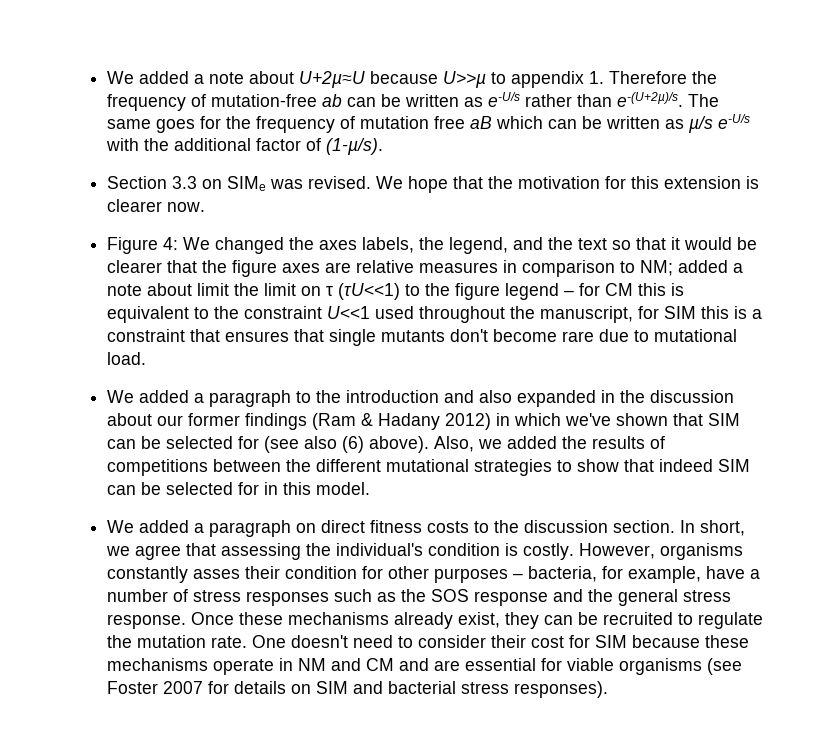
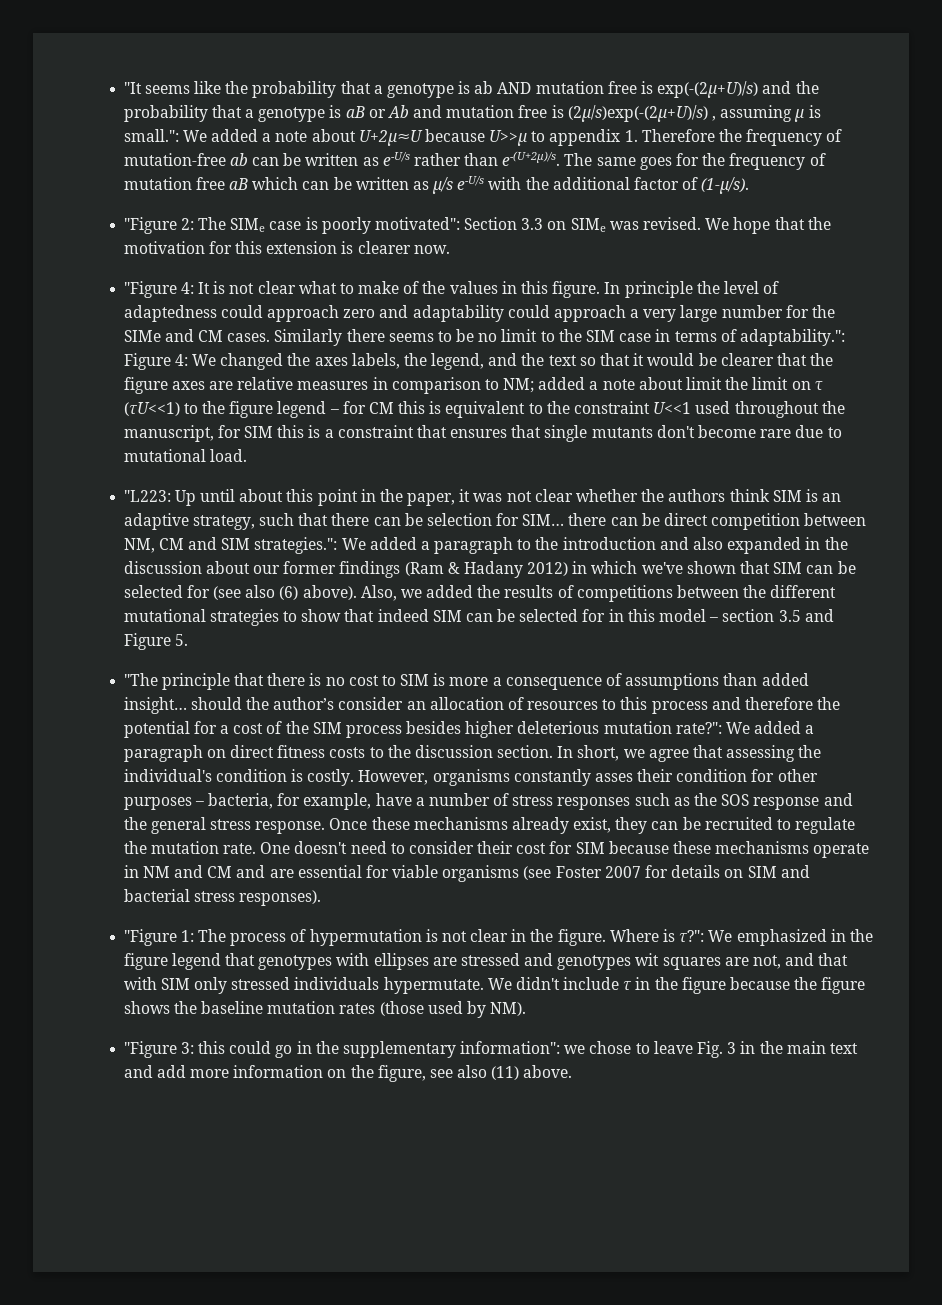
- We added a note about U+2µ≈U because U>>µ to appendix 1. Therefore the frequency of mutation-free ab can be written as e-U/s rather than e-(U+2µ)/s.
+ "It seems like the probability that a genotype is ab AND mutation free is exp(-(2μ+U)/s) and the probability that a genotype is aB or Ab and mutation free is (2μ/s)exp(-(2μ+U)/s) , assuming μ is small.": We added a note about U+2µ≈U because U>>µ to appendix 1. Therefore the frequency of mutation-free ab can be written as e-U/s rather than e-(U+2µ)/s.
- Section 3.3 on SIMe was revised.
+ "Figure 2: The SIMe case is poorly motivated": Section 3.3 on SIMe was revised.
+ "Figure 4: It is not clear what to make of the values in this figure. In principle the level of adaptedness could approach zero and adaptability could approach a very large number for the SIMe and CM cases. Similarly there seems to be no limit to the SIM case in terms of adaptability.":
- We added a paragraph to the introduction and also expanded in the discussion about our former findings (Ram & Hadany 2012) in which we've shown that SIM can be selected for (see also (6) above).
+ "L223: Up until about this point in the paper, it was not clear whether the authors think SIM is an adaptive strategy, such that there can be selection for SIM… there can be direct competition between NM, CM and SIM strategies.": We added a paragraph to the introduction and also expanded in the discussion about our former findings (Ram & Hadany 2012) in which we've shown that SIM can be selected for (see also (6) above).
- Also, we added the results of competitions between the different mutational strategies to show that indeed SIM can be selected for in this model.
- We added a paragraph on direct fitness costs to the discussion section.
+ Also, we added the results of competitions between the different mutational strategies to show that indeed SIM can be selected for in this model – section 3.5 and Figure 5.
+ "The principle that there is no cost to SIM is more a consequence of assumptions than added insight… should the author’s consider an allocation of resources to this process and therefore the potential for a cost of the SIM process besides higher deleterious mutation rate?": We added a paragraph on direct fitness costs to the discussion section.
+ "Figure 1: The process of hypermutation is not clear in the figure. Where is τ?": We emphasized in the figure legend that genotypes with ellipses are stressed and genotypes wit squares are not, and that with SIM only stressed individuals hypermutate. We didn't include τ in the figure because the figure shows the baseline mutation rates (those used by NM).
+ "Figure 3: this could go in the supplementary information": we chose to leave Fig. 3 in the main text and add more information on the figure, see also (11) above.

